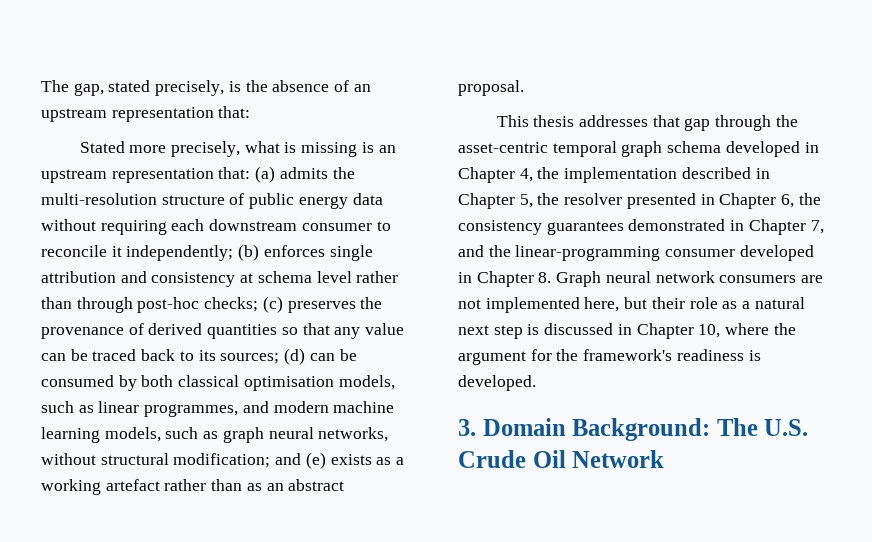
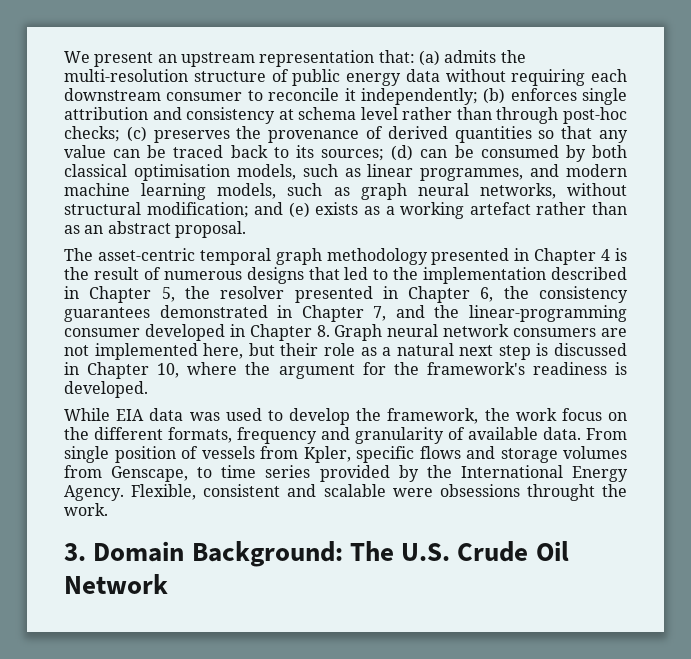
- The gap, stated precisely, is the absence of an upstream representation that:
- Stated more precisely, what is missing is an upstream representation that:
+ We present an upstream representation that:
- This thesis addresses that gap through the asset-centric temporal graph schema developed in Chapter 4, the implementation described in Chapter 5, the resolver presented in Chapter 6, the consistency guarantees demonstrated in Chapter 7, and the linear-programming consumer developed in Chapter 8. Graph neural network consumers are not implemented here, but their role as a natural next step is discussed in Chapter 10, where the argument for the framework's readiness is developed.
+ The asset-centric temporal graph methodology presented in Chapter 4 is the result of numerous designs that led to the implementation described in Chapter 5, the resolver presented in Chapter 6, the consistency guarantees demonstrated in Chapter 7, and the linear-programming consumer developed in Chapter 8. Graph neural network consumers are not implemented here, but their role as a natural next step is discussed in Chapter 10, where the argument for the framework's readiness is developed.
+ While EIA data was used to develop the framework, the work focus on the different formats, frequency and granularity of available data. From single position of vessels from Kpler, specific flows and storage volumes from Genscape, to time series provided by the International Energy Agency. Flexible, consistent and scalable were obsessions throught the work.

